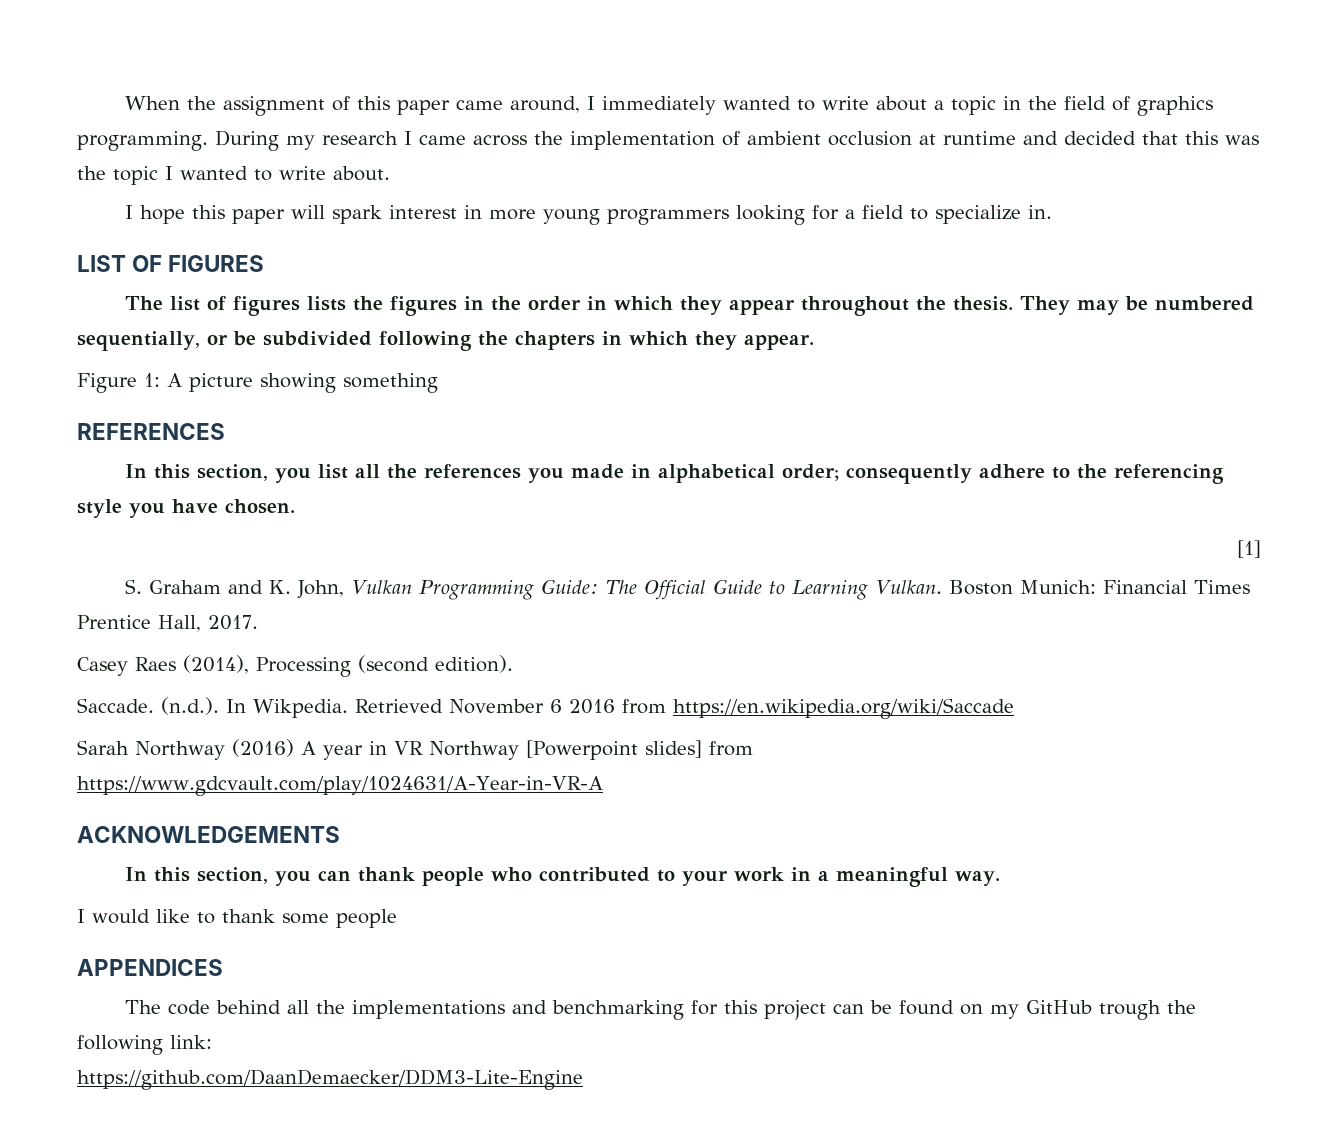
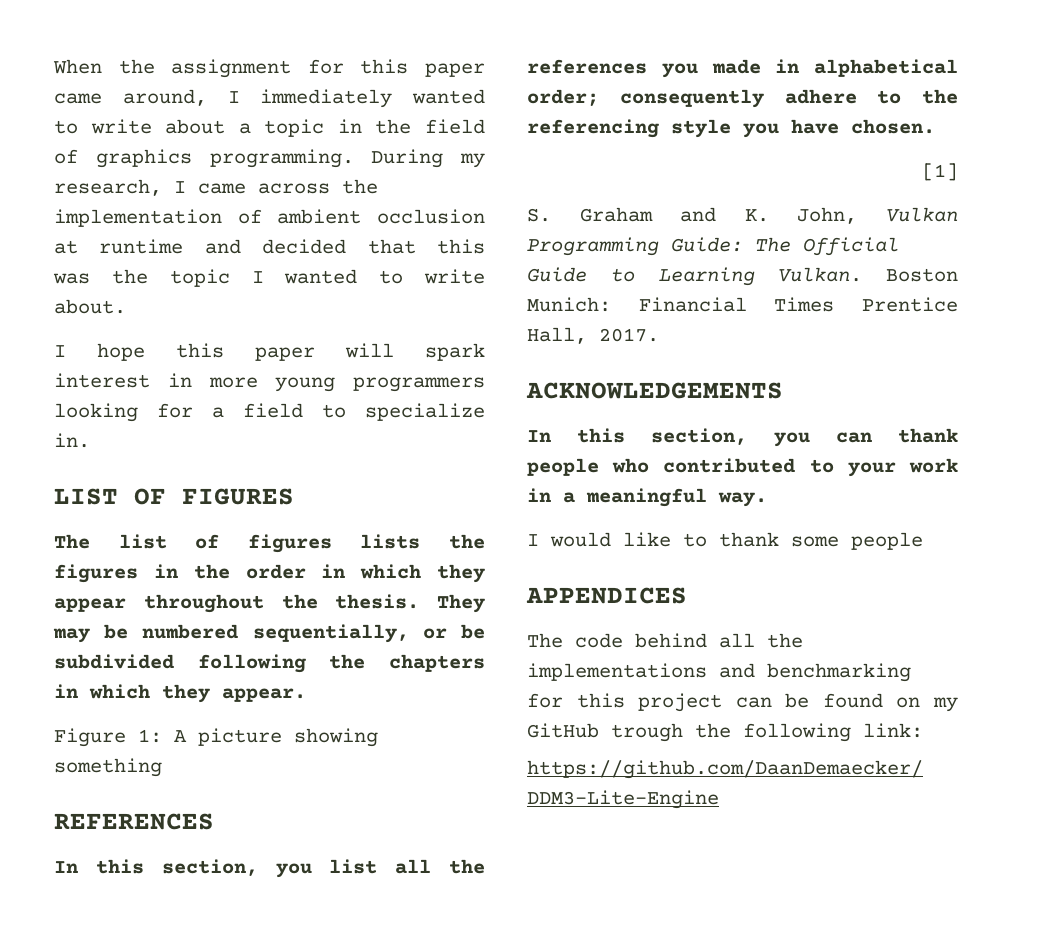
- When the assignment of this paper came around, I immediately wanted to write about a topic in the field of graphics programming.
+ When the assignment for this paper came around, I immediately wanted to write about a topic in the field of graphics programming.
- During my research I came across the implementation of ambient occlusion at runtime and decided that this was the topic I wanted to write about.
+ During my research, I came across the implementation of ambient occlusion at runtime and decided that this was the topic I wanted to write about.
- Casey Raes (2014), Processing (second edition).
- Saccade. (n.d.). In Wikpedia. Retrieved November 6 2016 from https://en.wikipedia.org/wiki/Saccade
- Sarah Northway (2016) A year in VR Northway [Powerpoint slides] from https://www.gdcvault.com/play/1024631/A-Year-in-VR-A

